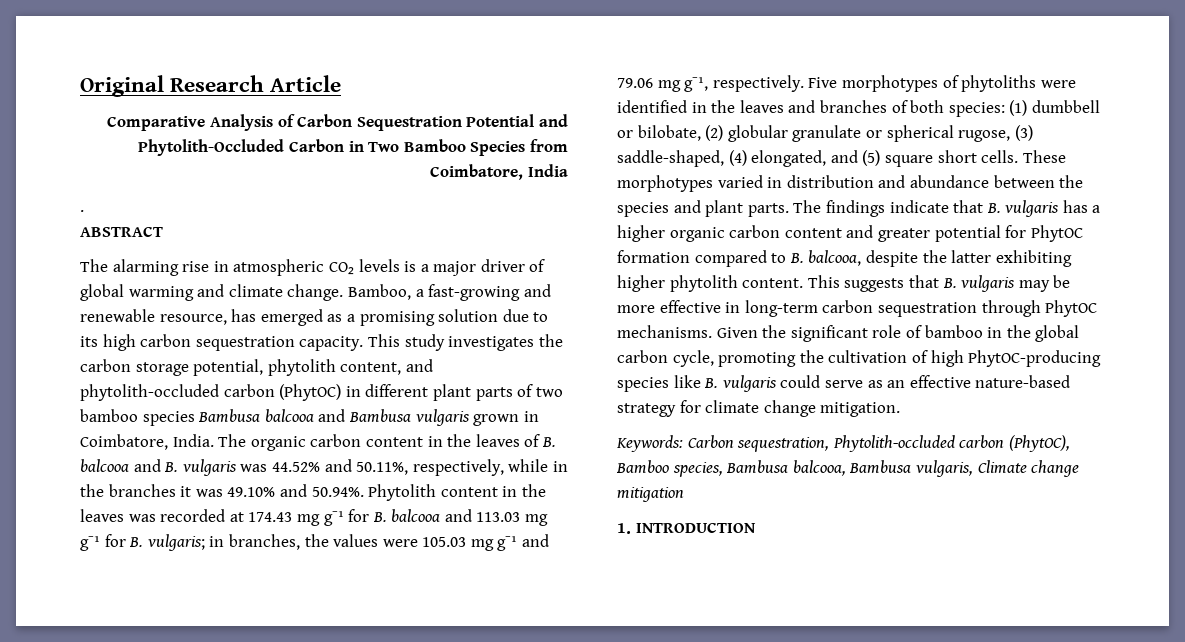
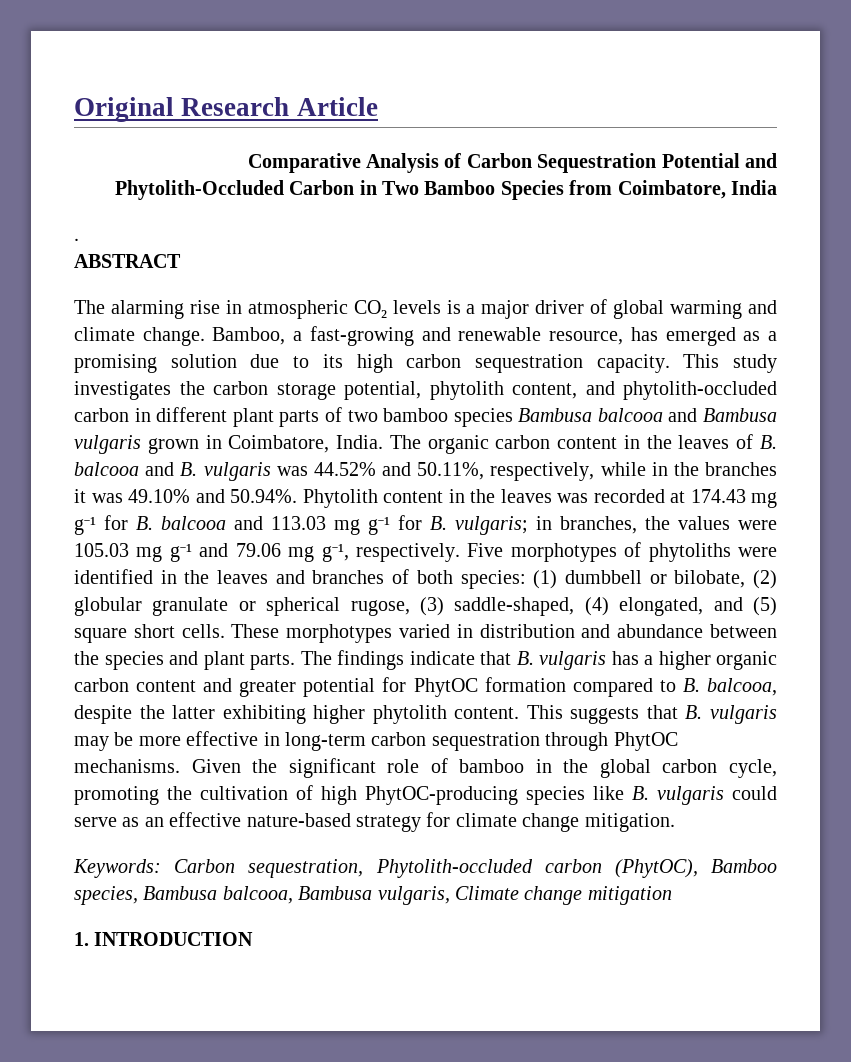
- This study investigates the carbon storage potential, phytolith content, and phytolith-occluded carbon (PhytOC) in different plant parts of two bamboo species Bambusa balcooa and Bambusa vulgaris grown in Coimbatore, India.
+ This study investigates the carbon storage potential, phytolith content, and phytolith-occluded carbon in different plant parts of two bamboo species Bambusa balcooa and Bambusa vulgaris grown in Coimbatore, India.

